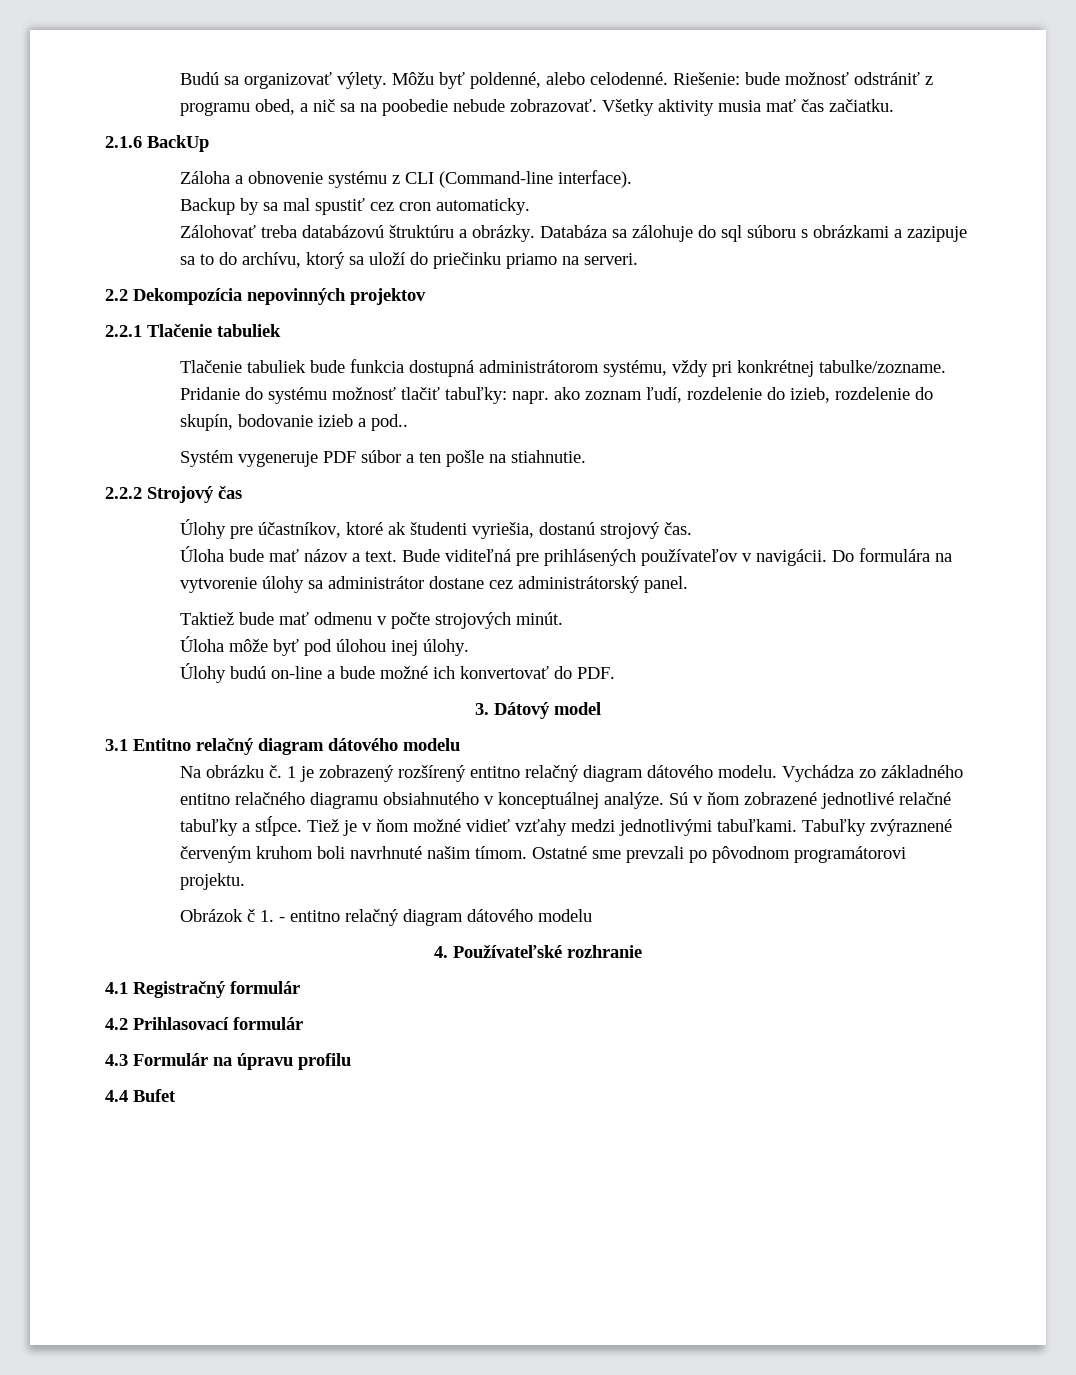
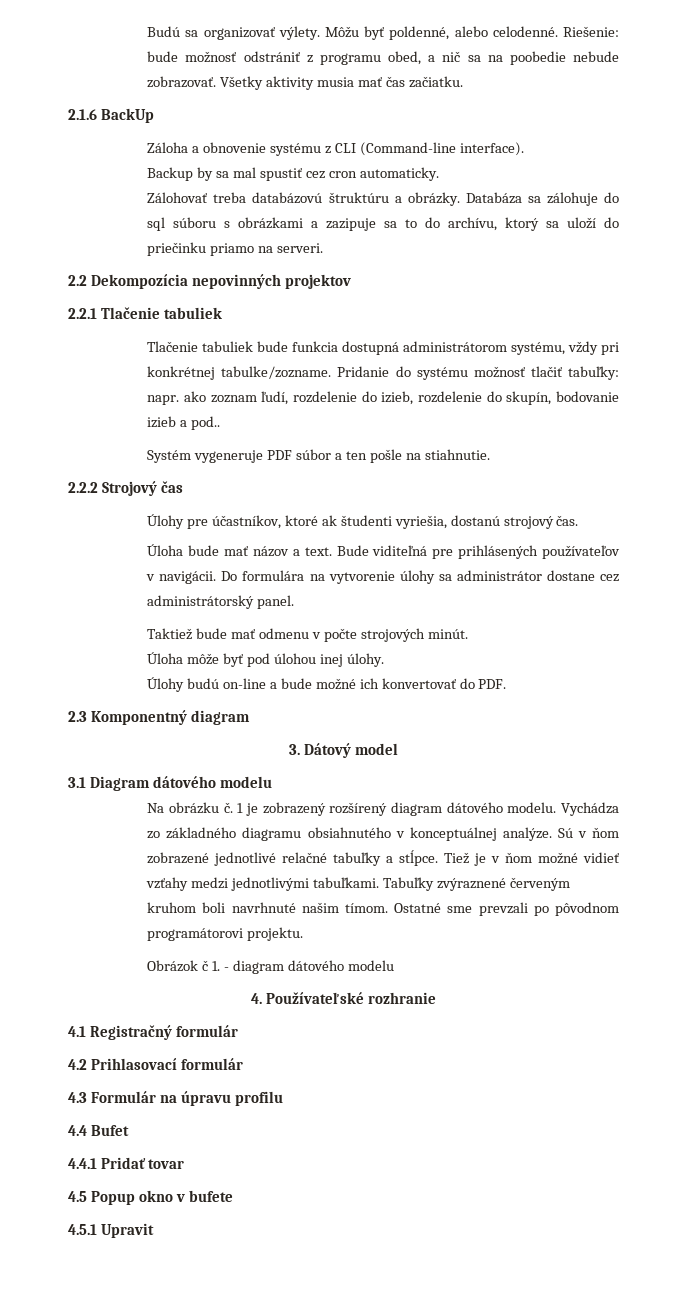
+ 2.3 Komponentný diagram
- 3.1 Entitno relačný diagram dátového modelu
+ 3.1 Diagram dátového modelu
- 1 je zobrazený rozšírený entitno relačný diagram dátového modelu.
+ 1 je zobrazený rozšírený diagram dátového modelu.
- Vychádza zo základného entitno relačného diagramu obsiahnutého v konceptuálnej analýze.
+ Vychádza zo základného diagramu obsiahnutého v konceptuálnej analýze.
- Obrázok č 1. - entitno relačný diagram dátového modelu
+ Obrázok č 1. - diagram dátového modelu
+ 4.4.1 Pridať tovar
+ 4.5 Popup okno v bufete
+ 4.5.1 Upravit

